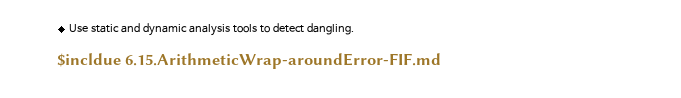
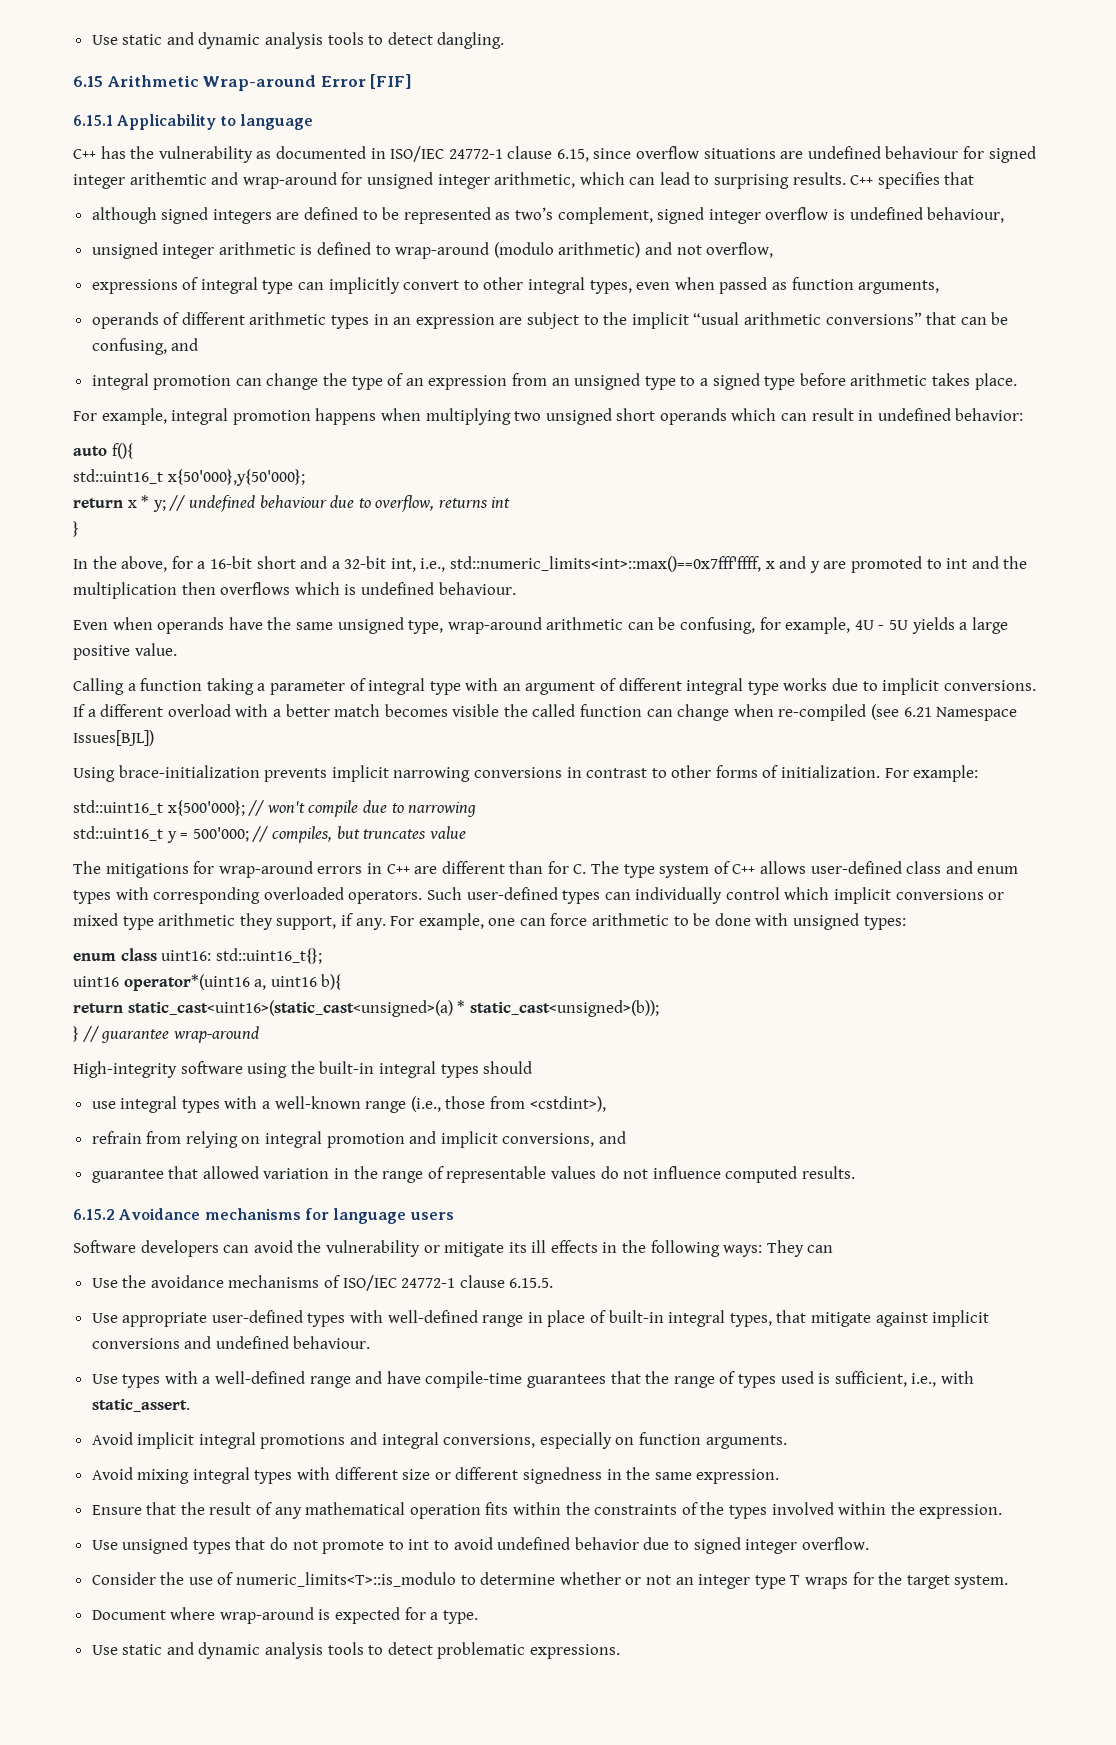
- $incldue 6.15.ArithmeticWrap-aroundError-FIF.md
+ 6.15 Arithmetic Wrap-around Error [FIF]
+ 6.15.1 Applicability to language
+ C++ has the vulnerability as documented in ISO/IEC 24772-1 clause 6.15, since overflow situations are undefined behaviour for signed integer arithemtic and wrap-around for unsigned integer arithmetic, which can lead to surprising results. C++ specifies that
+ although signed integers are defined to be represented as two’s complement, signed integer overflow is undefined behaviour,
+ unsigned integer arithmetic is defined to wrap-around (modulo arithmetic) and not overflow,
+ expressions of integral type can implicitly convert to other integral types, even when passed as function arguments,
+ operands of different arithmetic types in an expression are subject to the implicit “usual arithmetic conversions” that can be confusing, and
+ integral promotion can change the type of an expression from an unsigned type to a signed type before arithmetic takes place.
+ For example, integral promotion happens when multiplying two unsigned short operands which can result in undefined behavior:
+ auto f(){
+ std::uint16_t x{50'000},y{50'000};
+ return x * y; // undefined behaviour due to overflow, returns int
+ }
+ In the above, for a 16-bit short and a 32-bit int, i.e., std::numeric_limits<int>::max()==0x7fff'ffff, x and y are promoted to int and the multiplication then overflows which is undefined behaviour.
+ Even when operands have the same unsigned type, wrap-around arithmetic can be confusing, for example, 4U - 5U yields a large positive value.
+ Calling a function taking a parameter of integral type with an argument of different integral type works due to implicit conversions. If a different overload with a better match becomes visible the called function can change when re-compiled (see 6.21 Namespace Issues[BJL])
+ Using brace-initialization prevents implicit narrowing conversions in contrast to other forms of initialization. For example:
+ std::uint16_t x{500'000}; // won't compile due to narrowing
+ std::uint16_t y = 500'000; // compiles, but truncates value
+ The mitigations for wrap-around errors in C++ are different than for C. The type system of C++ allows user-defined class and enum types with corresponding overloaded operators. Such user-defined types can individually control which implicit conversions or mixed type arithmetic they support, if any. For example, one can force arithmetic to be done with unsigned types:
+ enum class uint16: std::uint16_t{};
+ uint16 operator*(uint16 a, uint16 b){
+ return static_cast<uint16>(static_cast<unsigned>(a) * static_cast<unsigned>(b));
+ } // guarantee wrap-around
+ High-integrity software using the built-in integral types should
+ use integral types with a well-known range (i.e., those from <cstdint>),
+ refrain from relying on integral promotion and implicit conversions, and
+ guarantee that allowed variation in the range of representable values do not influence computed results.
+ 6.15.2 Avoidance mechanisms for language users
+ Software developers can avoid the vulnerability or mitigate its ill effects in the following ways: They can
+ Use the avoidance mechanisms of ISO/IEC 24772-1 clause 6.15.5.
+ Use appropriate user-defined types with well-defined range in place of built-in integral types, that mitigate against implicit conversions and undefined behaviour.
+ Use types with a well-defined range and have compile-time guarantees that the range of types used is sufficient, i.e., with static_assert.
+ Avoid implicit integral promotions and integral conversions, especially on function arguments.
+ Avoid mixing integral types with different size or different signedness in the same expression.
+ Ensure that the result of any mathematical operation fits within the constraints of the types involved within the expression.
+ Use unsigned types that do not promote to int to avoid undefined behavior due to signed integer overflow.
+ Consider the use of numeric_limits<T>::is_modulo to determine whether or not an integer type T wraps for the target system.
+ Document where wrap-around is expected for a type.
+ Use static and dynamic analysis tools to detect problematic expressions.

